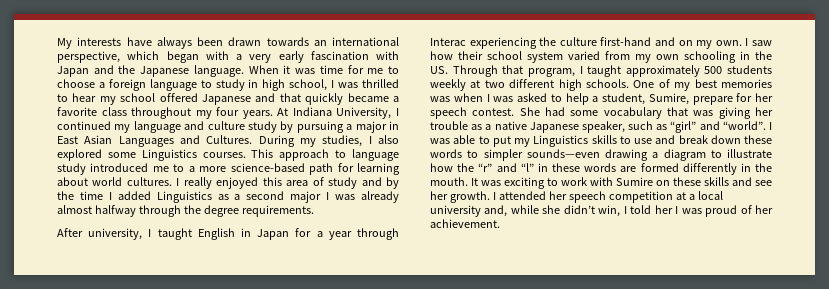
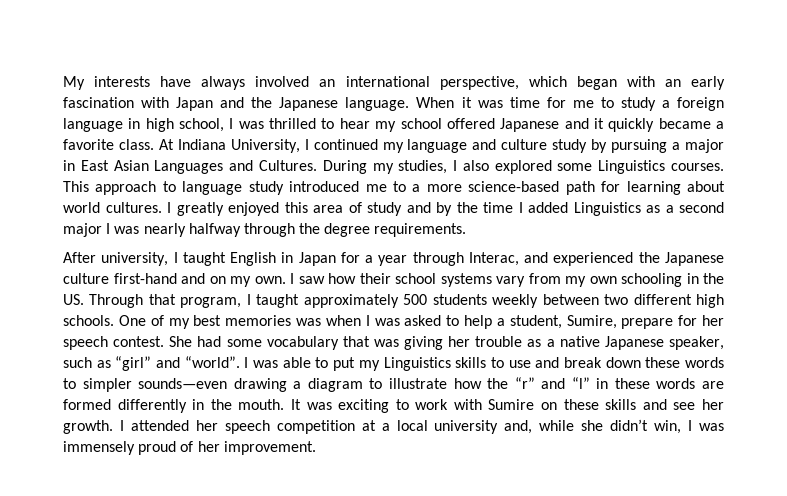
- My interests have always been drawn towards an international perspective, which began with a very early fascination with Japan and the Japanese language.
+ My interests have always involved an international perspective, which began with an early fascination with Japan and the Japanese language.
- When it was time for me to choose a foreign language to study in high school, I was thrilled to hear my school offered Japanese and that quickly became a favorite class throughout my four years.
+ When it was time for me to study a foreign language in high school, I was thrilled to hear my school offered Japanese and it quickly became a favorite class.
- I really enjoyed this area of study and by the time I added Linguistics as a second major I was already almost halfway through the degree requirements.
+ I greatly enjoyed this area of study and by the time I added Linguistics as a second major I was nearly halfway through the degree requirements.
- After university, I taught English in Japan for a year through Interac experiencing the culture first-hand and on my own.
+ After university, I taught English in Japan for a year through Interac, and experienced the Japanese culture first-hand and on my own.
- I saw how their school system varied from my own schooling in the US. Through that program, I taught approximately 500 students weekly at two different high schools.
+ I saw how their school systems vary from my own schooling in the US. Through that program, I taught approximately 500 students weekly between two different high schools.
- I attended her speech competition at a local university and, while she didn’t win, I told her I was proud of her achievement.
+ I attended her speech competition at a local university and, while she didn’t win, I was immensely proud of her improvement.

